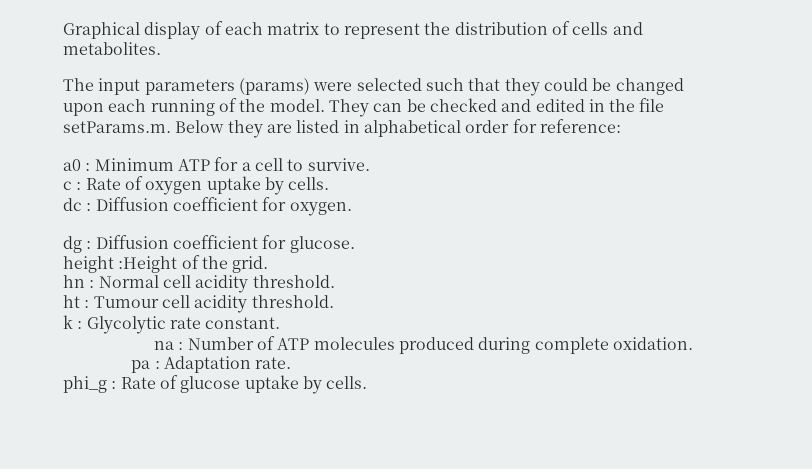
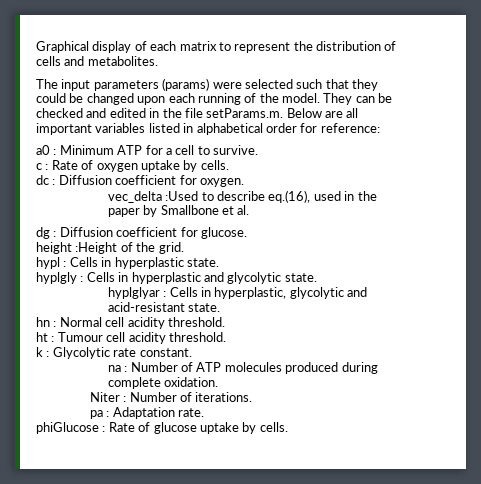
- They can be checked and edited in the file setParams.m. Below they are listed in alphabetical order for reference:
+ They can be checked and edited in the file setParams.m. Below are all important variables listed in alphabetical order for reference:
+ vec_delta :Used to describe eq.(16), used in the paper by Smallbone et al.
+ hypl : Cells in hyperplastic state.
+ hyplgly : Cells in hyperplastic and glycolytic state.
+ hyplglyar : Cells in hyperplastic, glycolytic and acid-resistant state.
+ Niter : Number of iterations.
- phi_g : Rate of glucose uptake by cells.
+ phiGlucose : Rate of glucose uptake by cells.

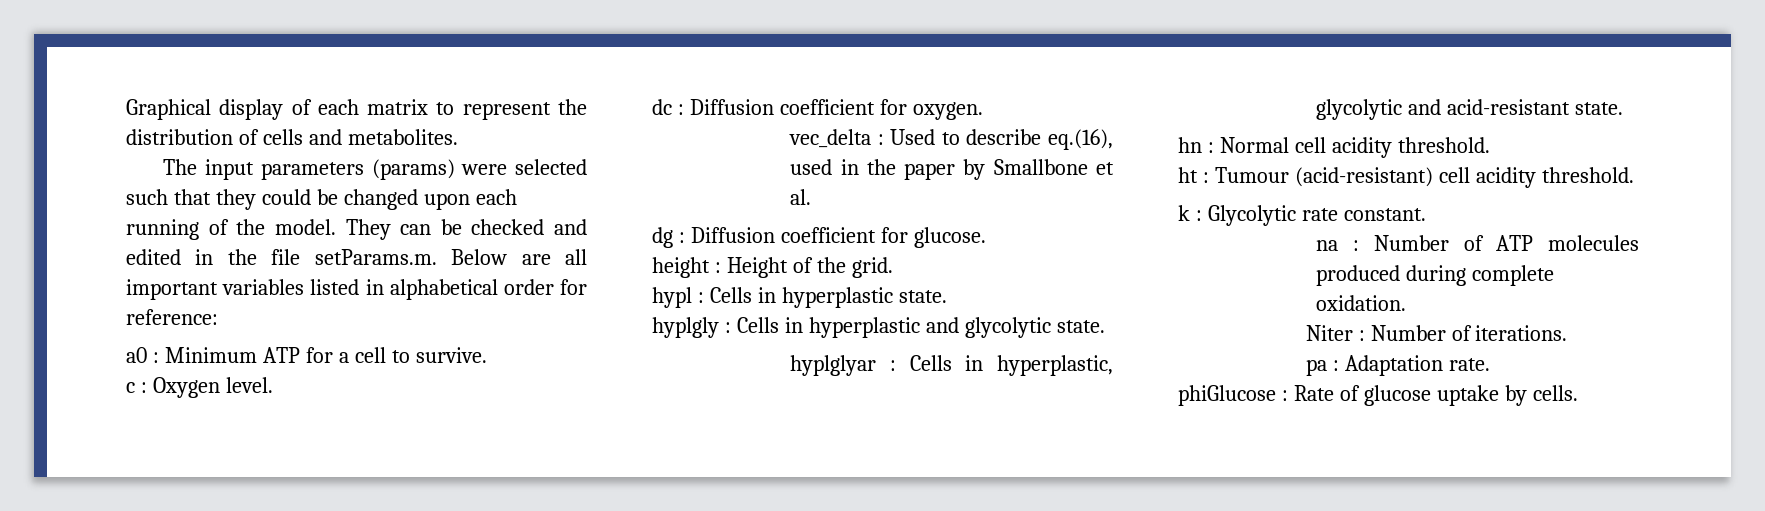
- c : Rate of oxygen uptake by cells.
+ c : Oxygen level.
- vec_delta :Used to describe eq.(16), used in the paper by Smallbone et al.
+ vec_delta : Used to describe eq.(16), used in the paper by Smallbone et al.
- height :Height of the grid.
+ height : Height of the grid.
- ht : Tumour cell acidity threshold.
+ ht : Tumour (acid-resistant) cell acidity threshold.

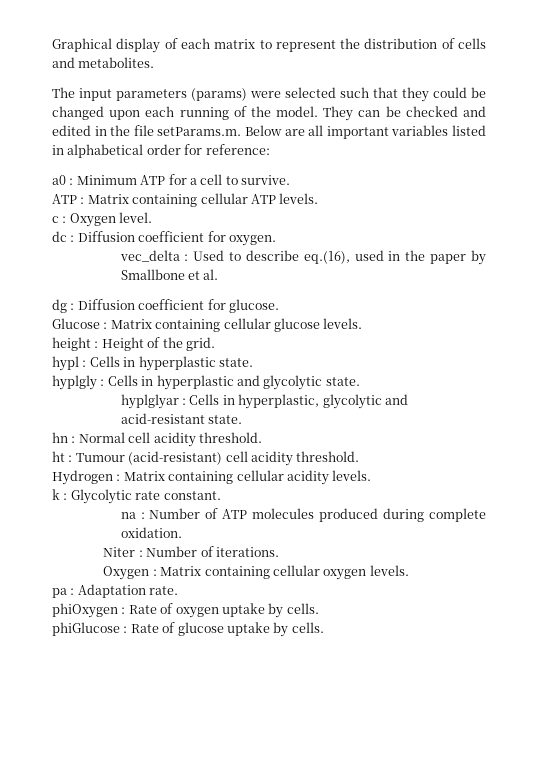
+ ATP : Matrix containing cellular ATP levels.
+ Glucose : Matrix containing cellular glucose levels.
+ Hydrogen : Matrix containing cellular acidity levels.
+ Oxygen : Matrix containing cellular oxygen levels.
  pa : Adaptation rate.
+ phiOxygen : Rate of oxygen uptake by cells.

